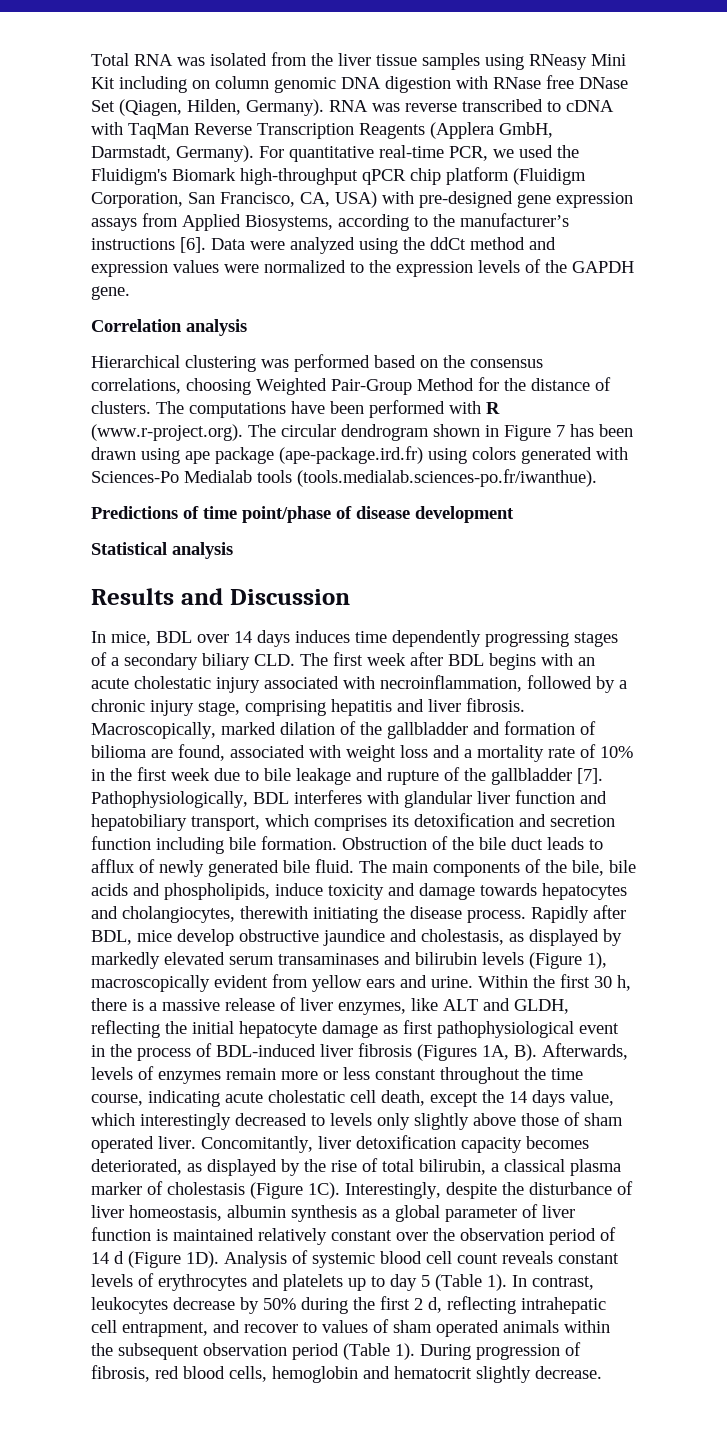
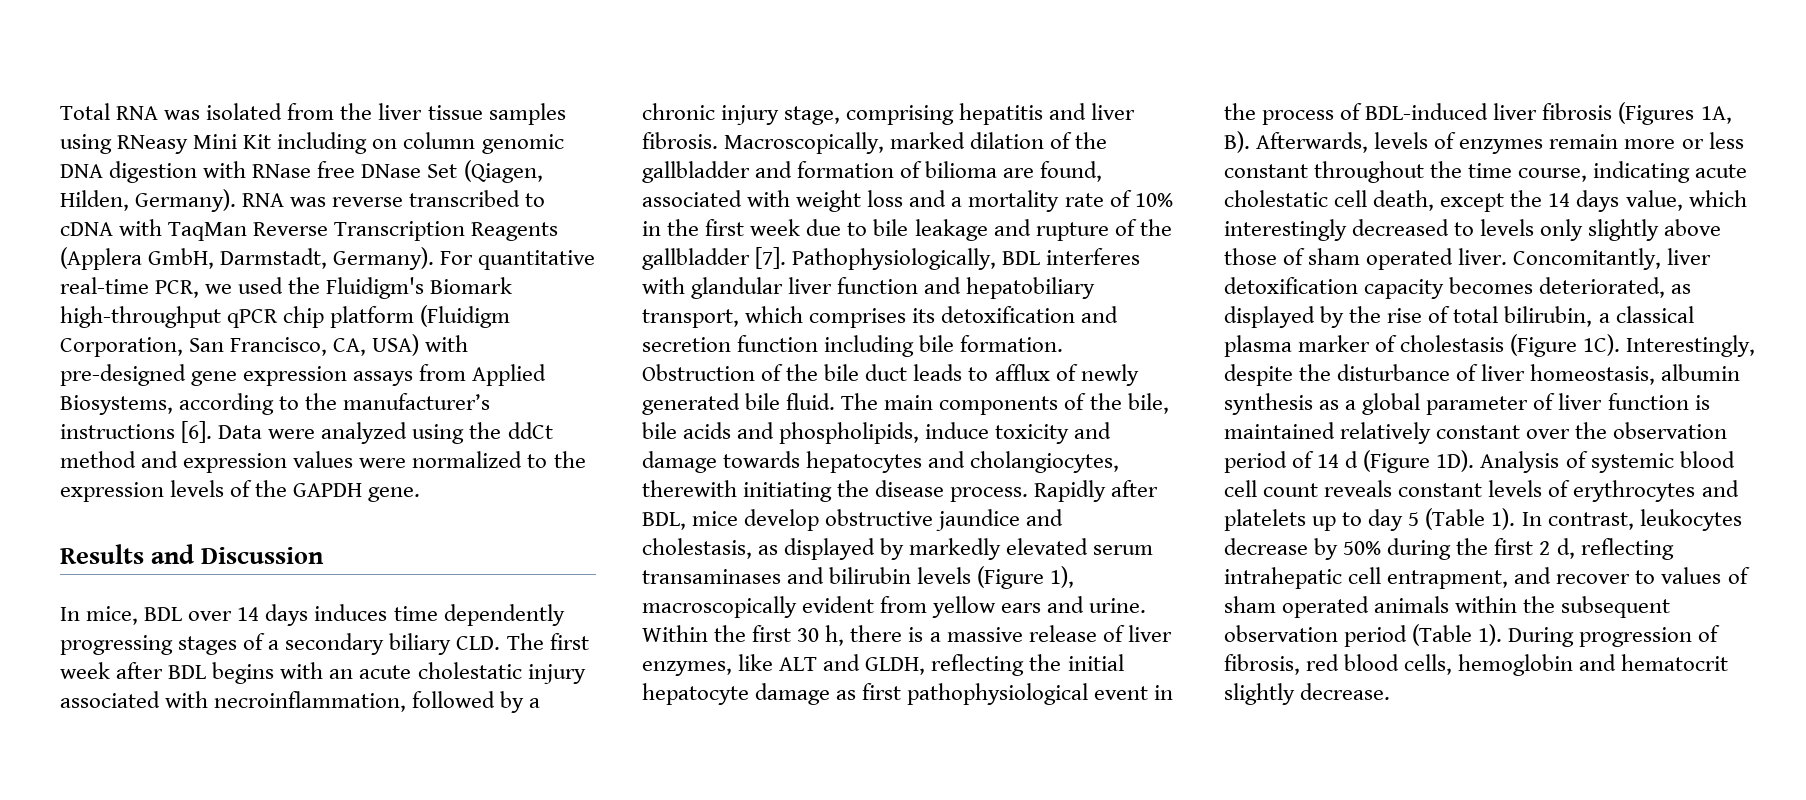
- Correlation analysis
- Hierarchical clustering was performed based on the consensus correlations, choosing Weighted Pair-Group Method for the distance of clusters. The computations have been performed with R (www.r-project.org). The circular dendrogram shown in Figure 7 has been drawn using ape package (ape-package.ird.fr) using colors generated with Sciences-Po Medialab tools (tools.medialab.sciences-po.fr/iwanthue).
- Predictions of time point/phase of disease development
- Statistical analysis

